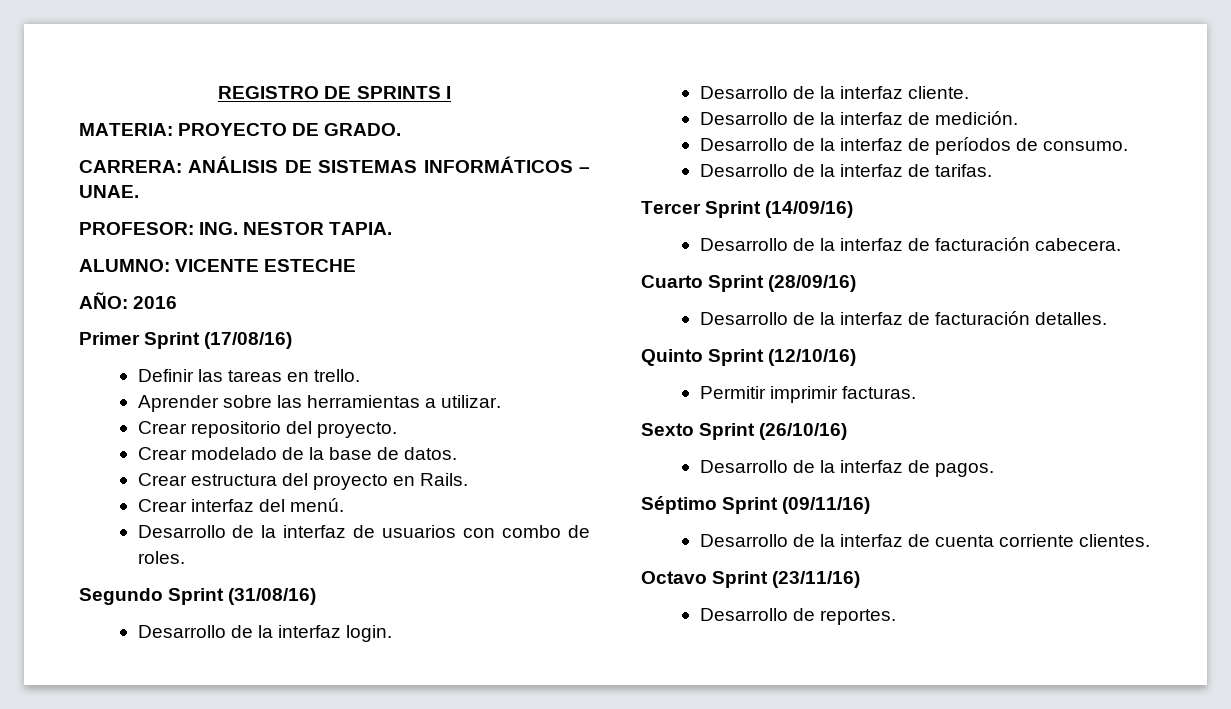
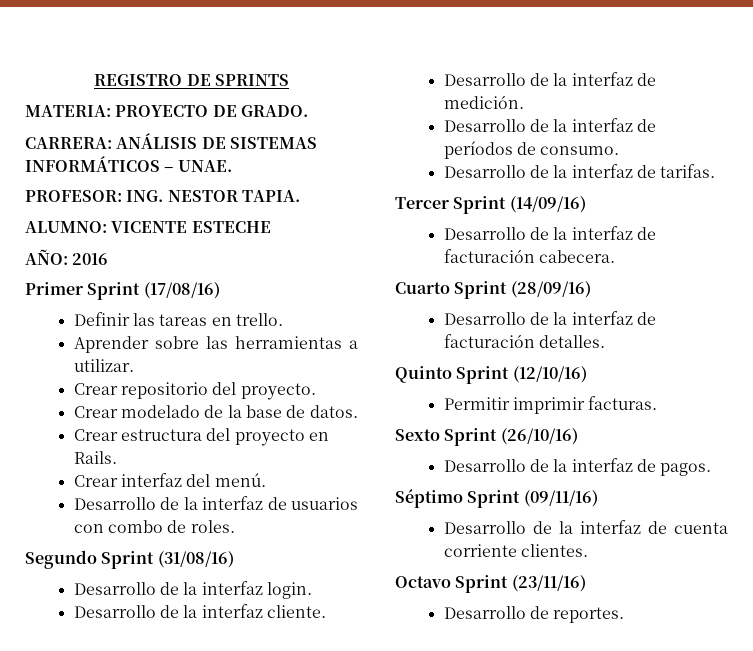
- REGISTRO DE SPRINTS I
+ REGISTRO DE SPRINTS

